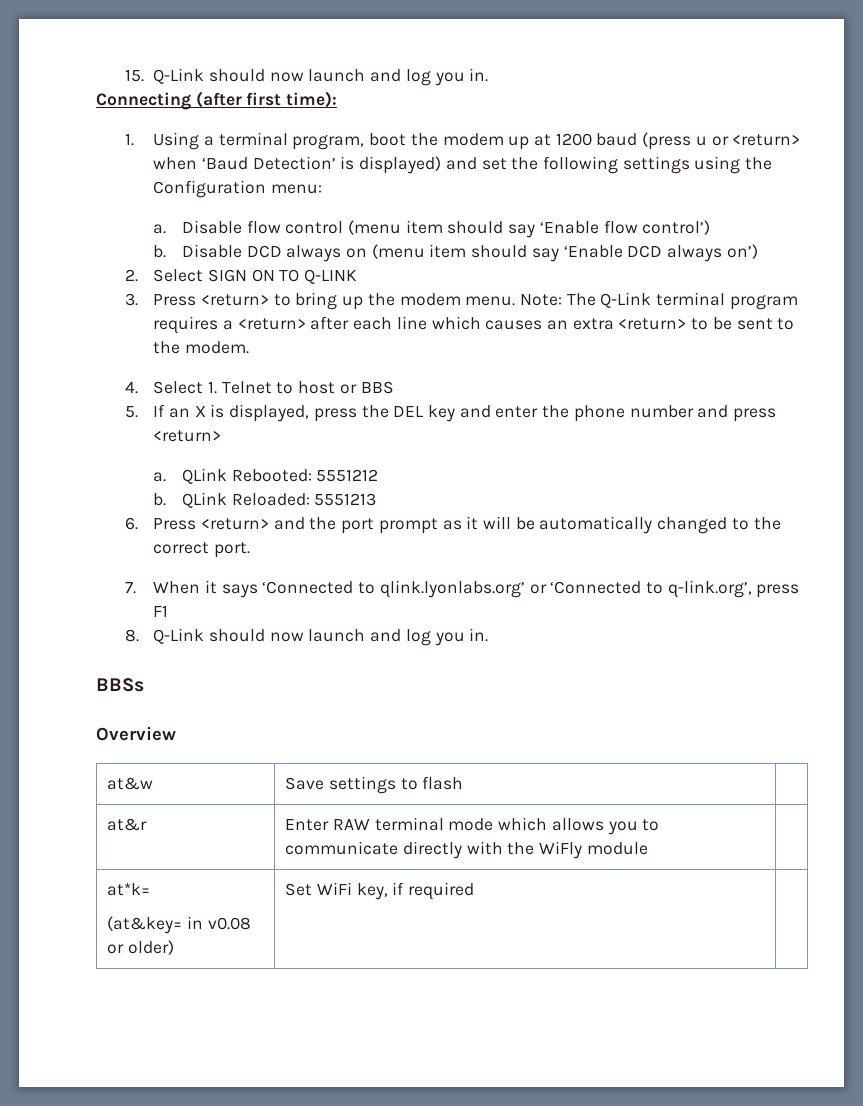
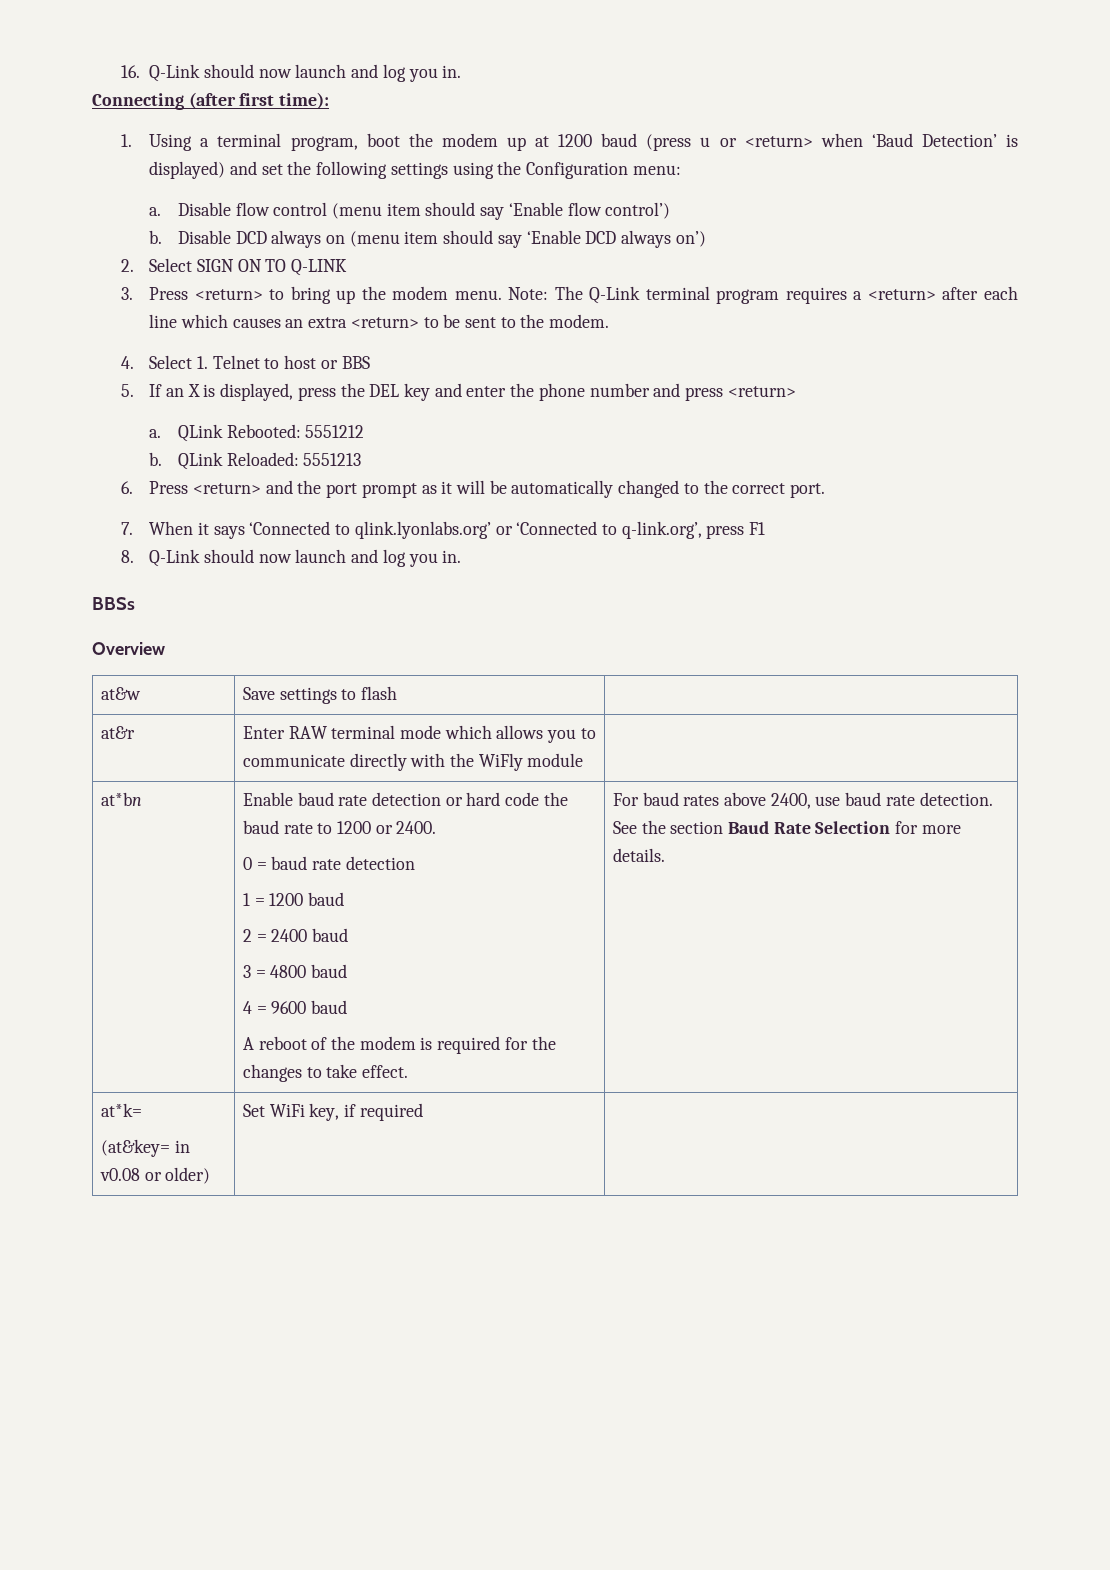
- 15. Q-Link should now launch and log you in.
+ 16. Q-Link should now launch and log you in.
+ at*bn | Enable baud rate detection or hard code the baud rate to 1200 or 2400.
+ 0 = baud rate detection
+ 1 = 1200 baud
+ 2 = 2400 baud
+ 3 = 4800 baud
+ 4 = 9600 baud
+ A reboot of the modem is required for the changes to take effect. | For baud rates above 2400, use baud rate detection. See the section Baud Rate Selection for more details.

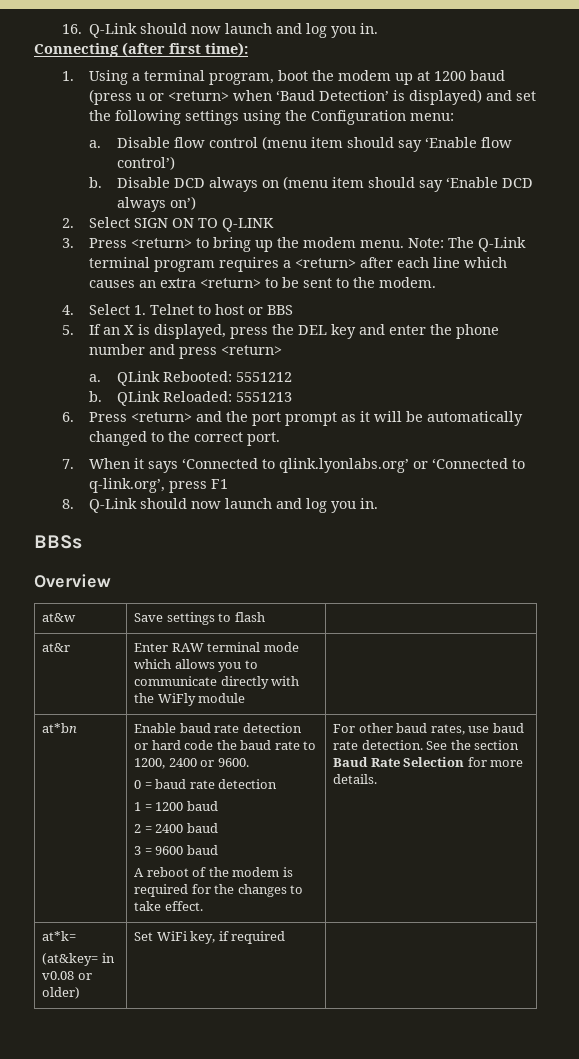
- Enable baud rate detection or hard code the baud rate to 1200 or 2400.
+ Enable baud rate detection or hard code the baud rate to 1200, 2400 or 9600.
- 3 = 4800 baud
- 4 = 9600 baud
+ 3 = 9600 baud
- For baud rates above 2400, use baud rate detection.
+ For other baud rates, use baud rate detection.

